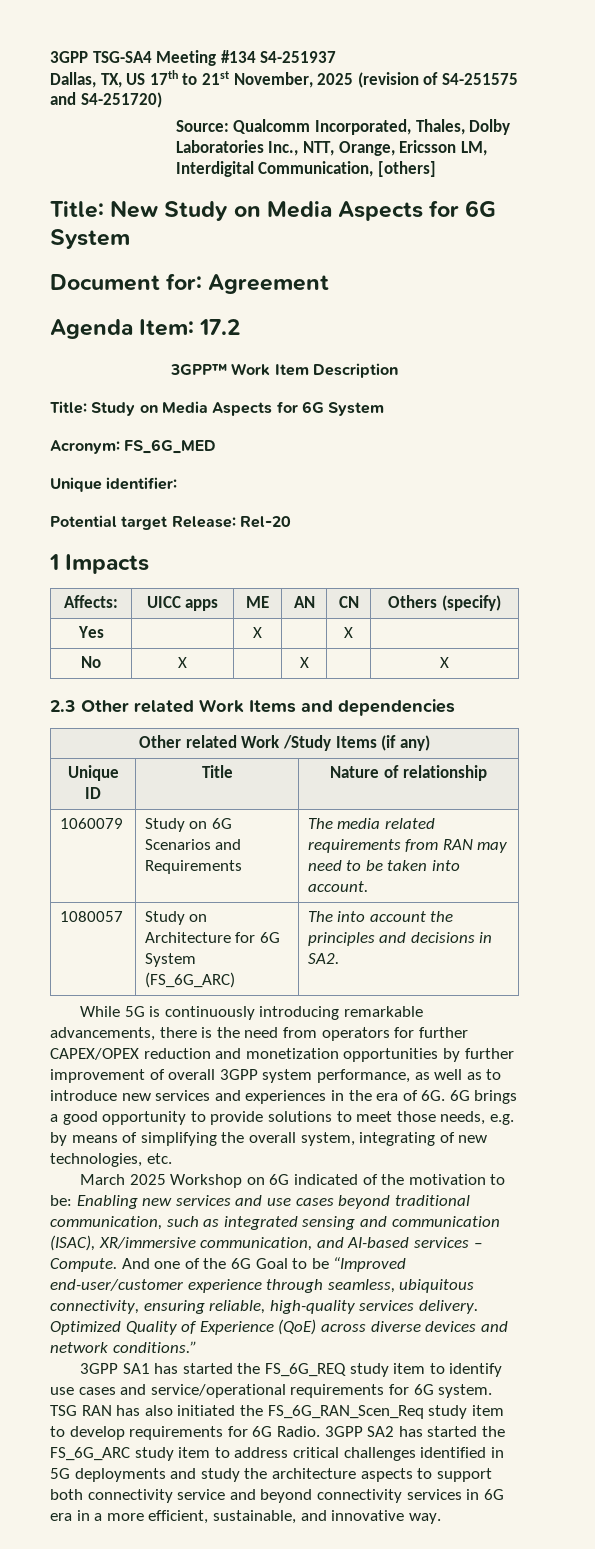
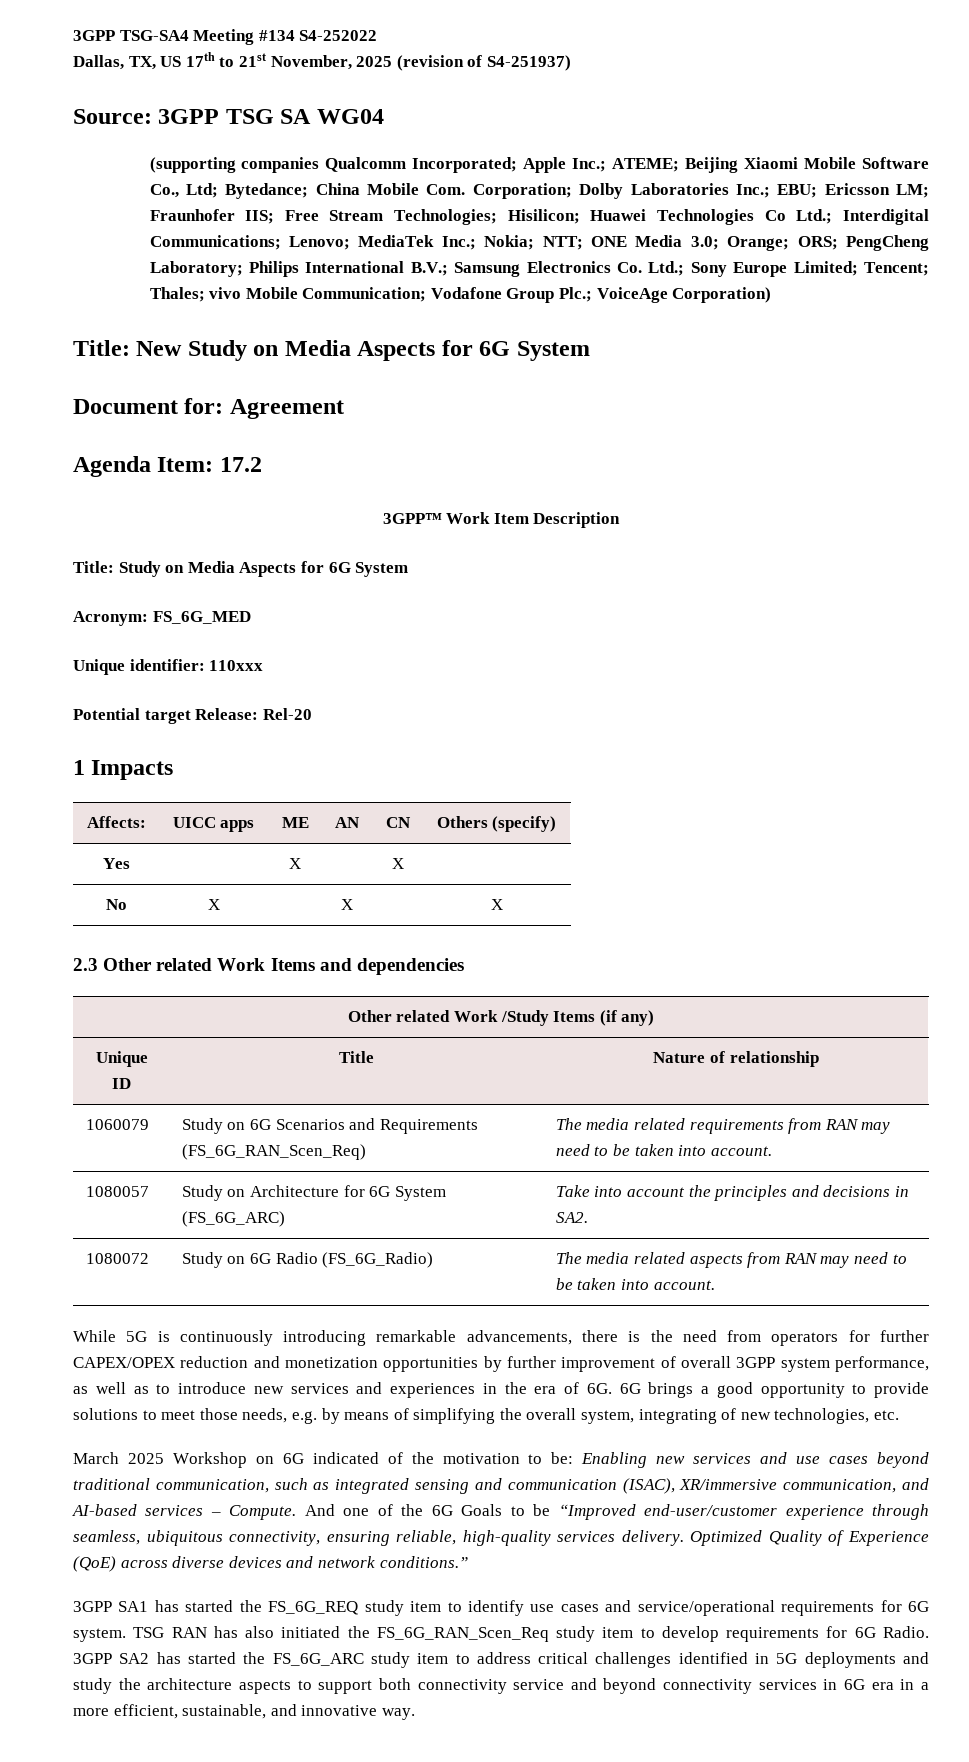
- 3GPP TSG-SA4 Meeting #134 S4-251937
+ 3GPP TSG-SA4 Meeting #134 S4-252022
- Dallas, TX, US 17th to 21st November, 2025 (revision of S4-251575 and S4-251720)
- Source: Qualcomm Incorporated, Thales, Dolby Laboratories Inc., NTT, Orange, Ericsson LM, Interdigital Communication, [others]
+ Dallas, TX, US 17th to 21st November, 2025 (revision of S4-251937)
+ Source: 3GPP TSG SA WG04
+ (supporting companies Qualcomm Incorporated; Apple Inc.; ATEME; Beijing Xiaomi Mobile Software Co., Ltd; Bytedance; China Mobile Com. Corporation; Dolby Laboratories Inc.; EBU; Ericsson LM; Fraunhofer IIS; Free Stream Technologies; Hisilicon; Huawei Technologies Co Ltd.; Interdigital Communications; Lenovo; MediaTek Inc.; Nokia; NTT; ONE Media 3.0; Orange; ORS; PengCheng Laboratory; Philips International B.V.; Samsung Electronics Co. Ltd.; Sony Europe Limited; Tencent; Thales; vivo Mobile Communication; Vodafone Group Plc.; VoiceAge Corporation)
- Unique identifier:
+ Unique identifier: 110xxx
- 1060079 | Study on 6G Scenarios and Requirements | The media related requirements from RAN may need to be taken into account.
+ 1060079 | Study on 6G Scenarios and Requirements (FS_6G_RAN_Scen_Req) | The media related requirements from RAN may need to be taken into account.
- 1080057 | Study on Architecture for 6G System (FS_6G_ARC) | The into account the principles and decisions in SA2.
+ 1080057 | Study on Architecture for 6G System (FS_6G_ARC) | Take into account the principles and decisions in SA2.
+ 1080072 | Study on 6G Radio (FS_6G_Radio) | The media related aspects from RAN may need to be taken into account.
- And one of the 6G Goal to be “Improved end-user/customer experience through seamless, ubiquitous connectivity, ensuring reliable, high-quality services delivery.
+ And one of the 6G Goals to be “Improved end-user/customer experience through seamless, ubiquitous connectivity, ensuring reliable, high-quality services delivery.

